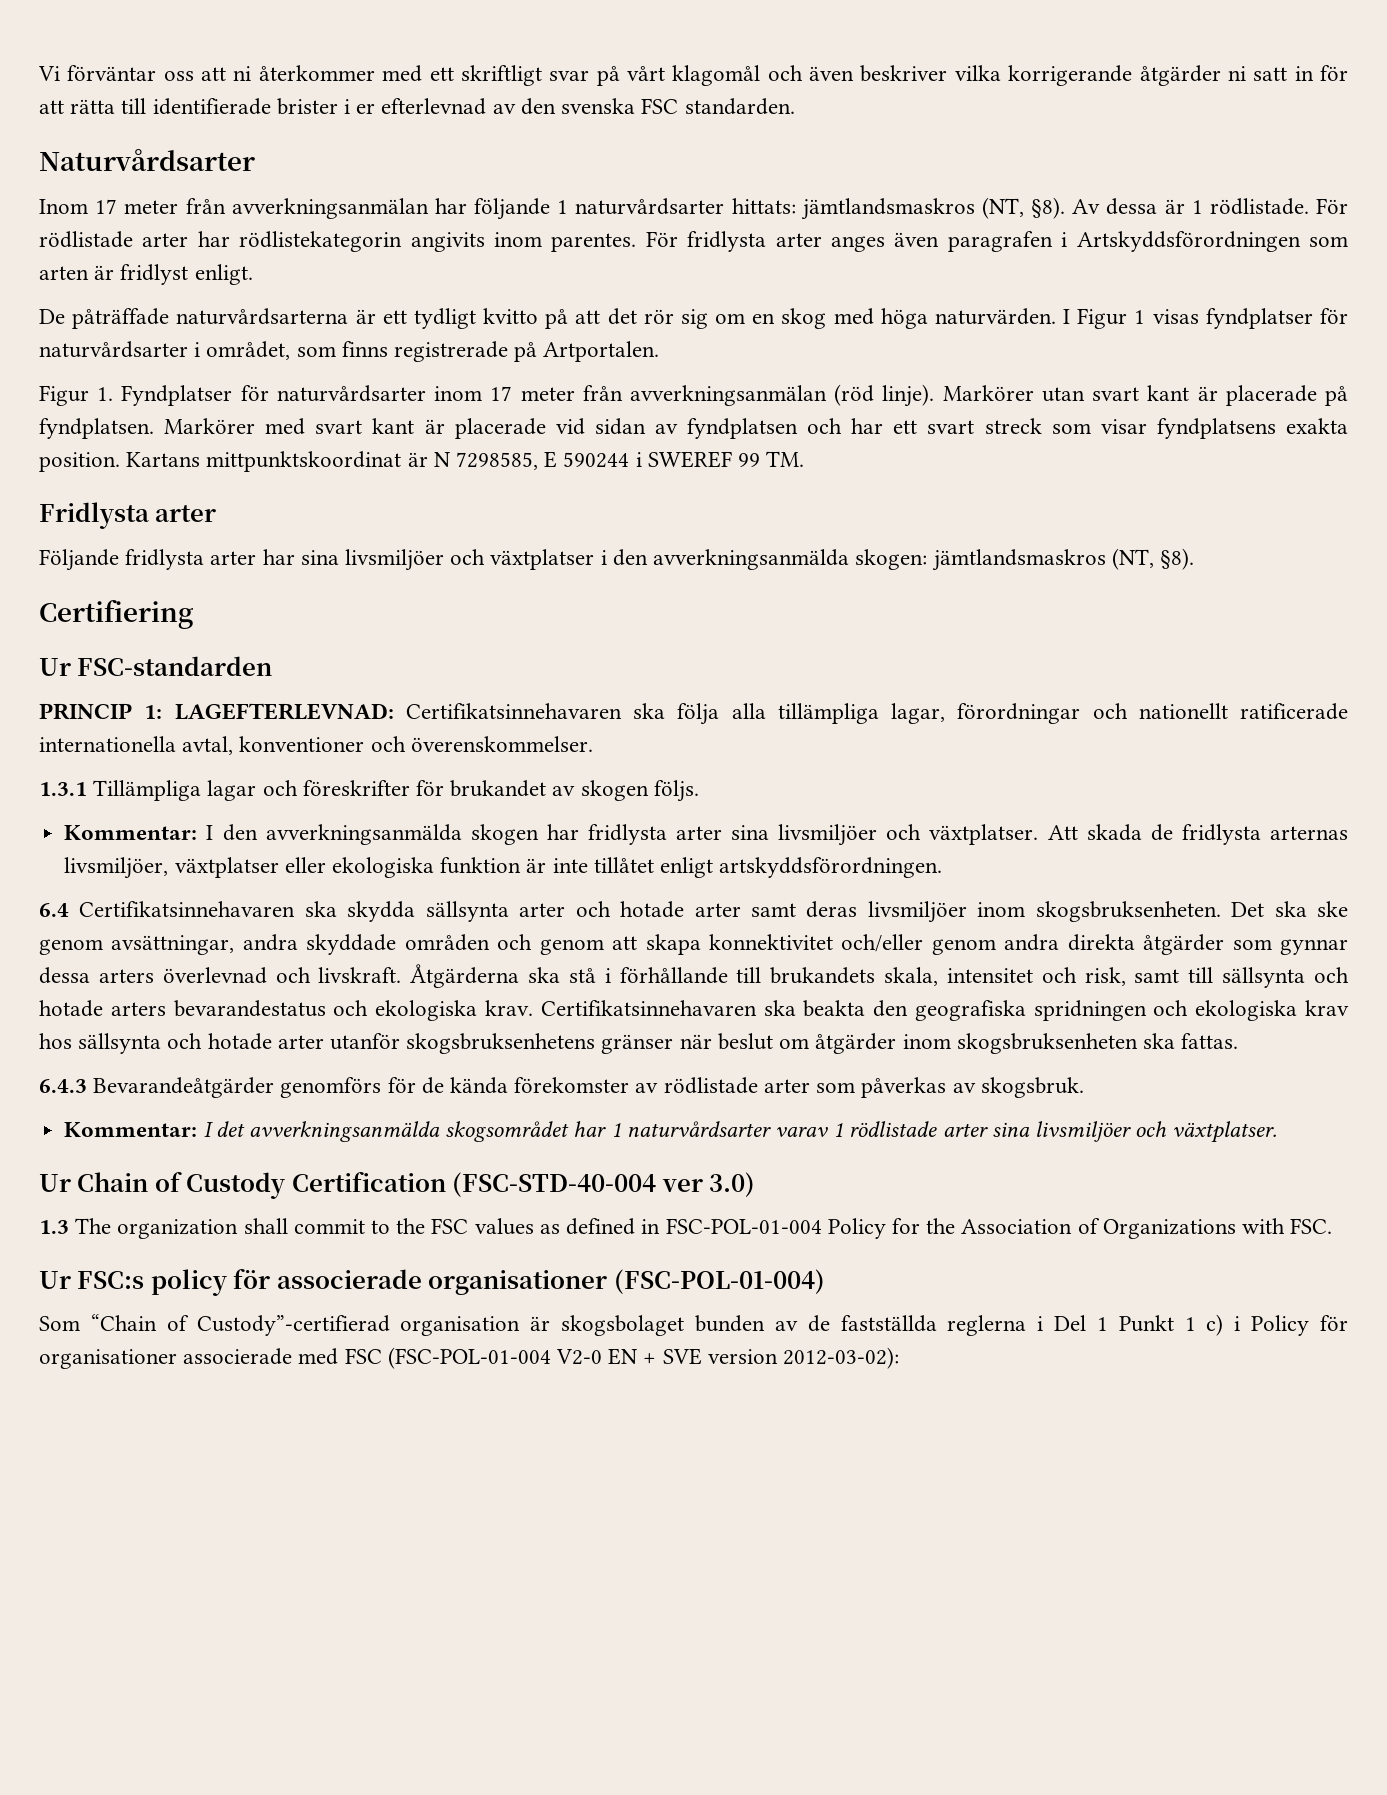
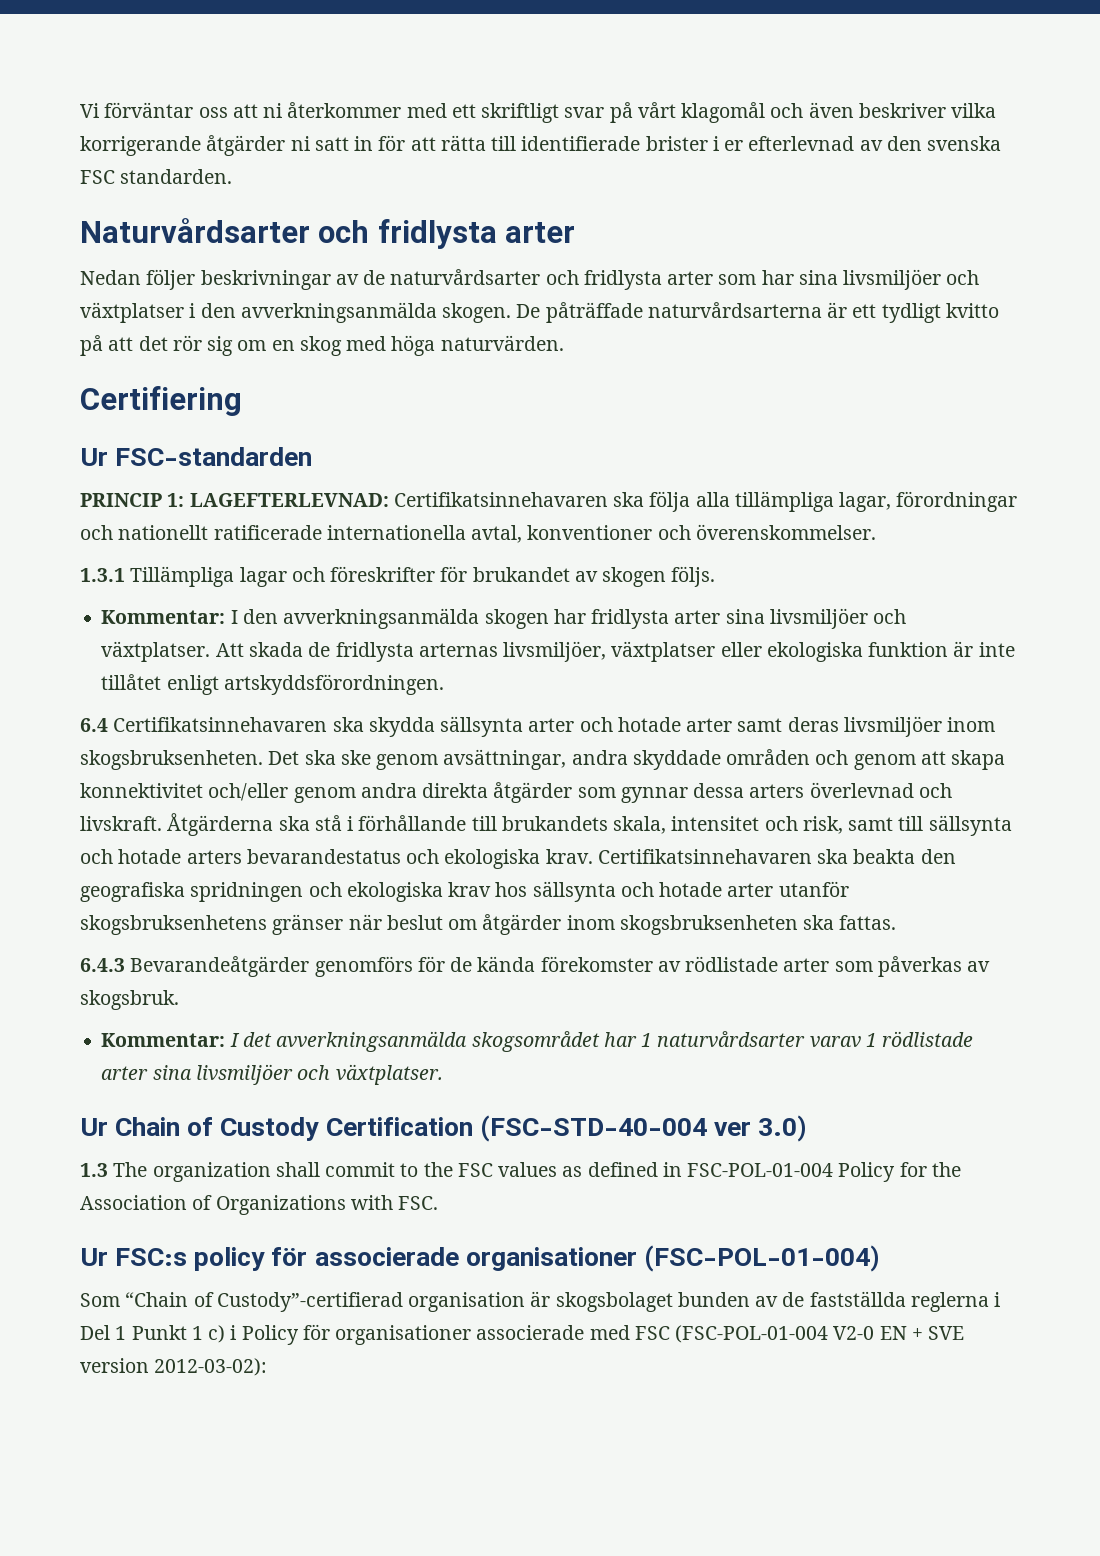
- Naturvårdsarter
- Inom 17 meter från avverkningsanmälan har följande 1 naturvårdsarter hittats: jämtlandsmaskros (NT, §8). Av dessa är 1 rödlistade. För rödlistade arter har rödlistekategorin angivits inom parentes. För fridlysta arter anges även paragrafen i Artskyddsförordningen som arten är fridlyst enligt.
- De påträffade naturvårdsarterna är ett tydligt kvitto på att det rör sig om en skog med höga naturvärden. I Figur 1 visas fyndplatser för naturvårdsarter i området, som finns registrerade på Artportalen.
- Figur 1. Fyndplatser för naturvårdsarter inom 17 meter från avverkningsanmälan (röd linje). Markörer utan svart kant är placerade på fyndplatsen. Markörer med svart kant är placerade vid sidan av fyndplatsen och har ett svart streck som visar fyndplatsens exakta position. Kartans mittpunktskoordinat är N 7298585, E 590244 i SWEREF 99 TM.
- Fridlysta arter
- Följande fridlysta arter har sina livsmiljöer och växtplatser i den avverkningsanmälda skogen: jämtlandsmaskros (NT, §8).
+ Naturvårdsarter och fridlysta arter
+ Nedan följer beskrivningar av de naturvårdsarter och fridlysta arter som har sina livsmiljöer och växtplatser i den avverkningsanmälda skogen. De påträffade naturvårdsarterna är ett tydligt kvitto på att det rör sig om en skog med höga naturvärden.

